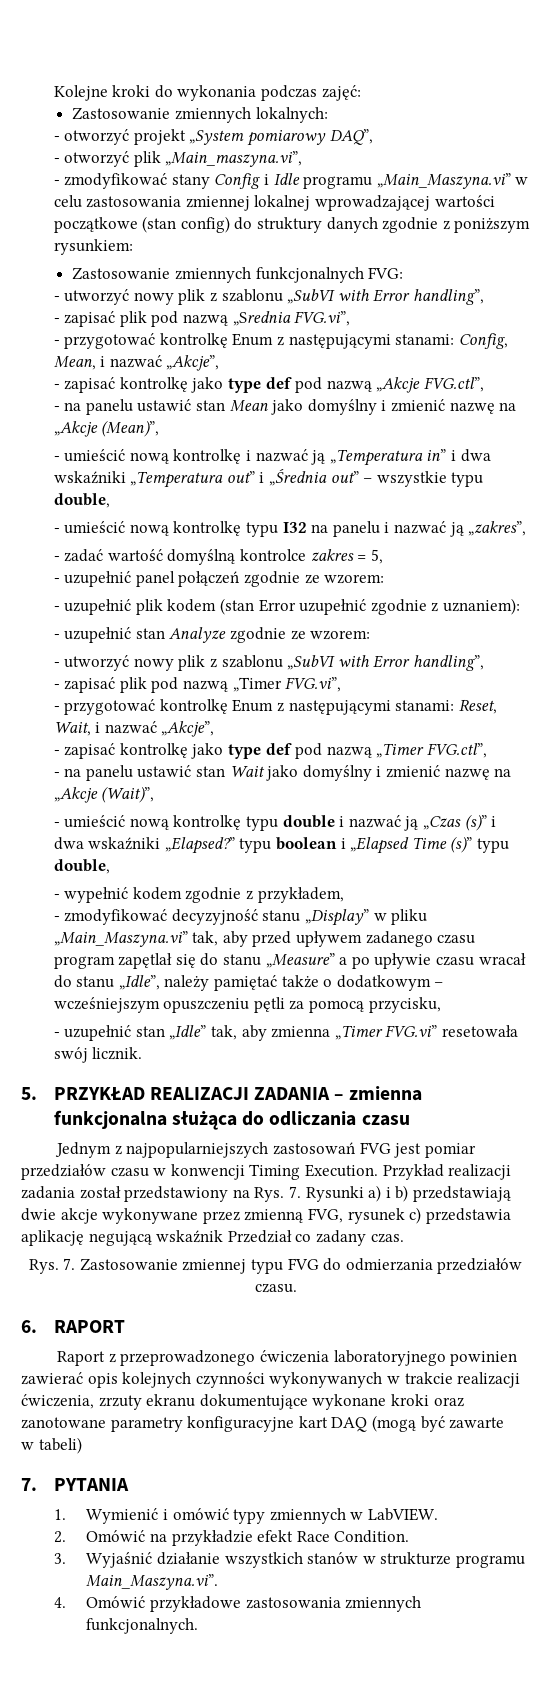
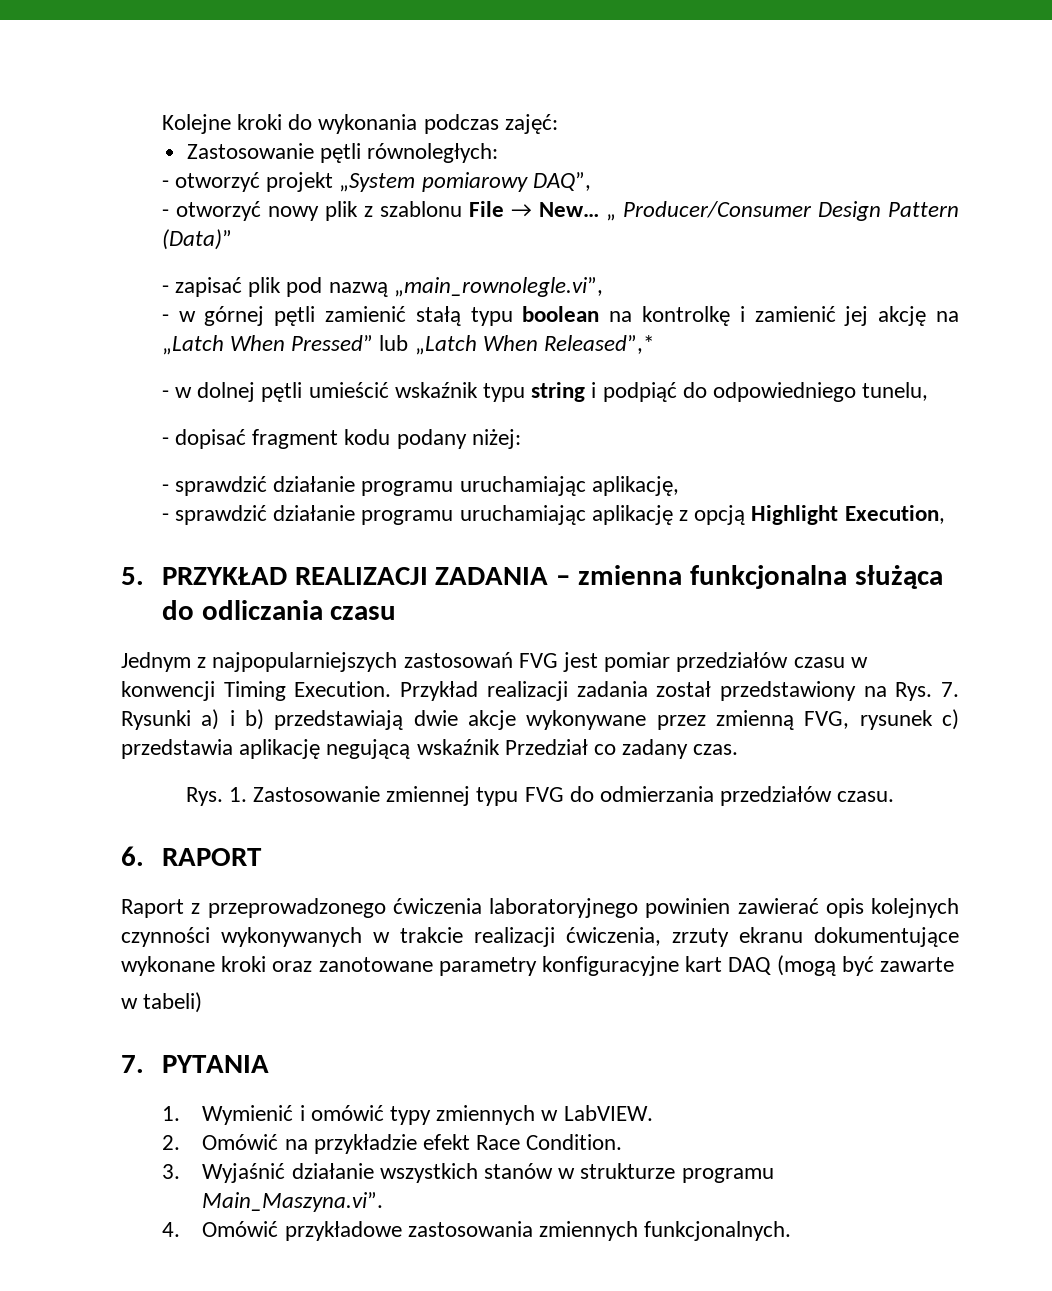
- Zastosowanie zmiennych lokalnych:
+ Zastosowanie pętli równoległych:
- - otworzyć plik „Main_maszyna.vi”,
- - zmodyfikować stany Config i Idle programu „Main_Maszyna.vi” w celu zastosowania zmiennej lokalnej wprowadzającej wartości początkowe (stan config) do struktury danych zgodnie z poniższym rysunkiem:
- Zastosowanie zmiennych funkcjonalnych FVG:
- - utworzyć nowy plik z szablonu „SubVI with Error handling”,
- - zapisać plik pod nazwą „Srednia FVG.vi”,
- - przygotować kontrolkę Enum z następującymi stanami: Config, Mean, i nazwać „Akcje”,
- - zapisać kontrolkę jako type def pod nazwą „Akcje FVG.ctl”,
- - na panelu ustawić stan Mean jako domyślny i zmienić nazwę na „Akcje (Mean)”,
- - umieścić nową kontrolkę i nazwać ją „Temperatura in” i dwa wskaźniki „Temperatura out” i „Średnia out” – wszystkie typu double,
- - umieścić nową kontrolkę typu I32 na panelu i nazwać ją „zakres”,
- - zadać wartość domyślną kontrolce zakres = 5,
- - uzupełnić panel połączeń zgodnie ze wzorem:
- - uzupełnić plik kodem (stan Error uzupełnić zgodnie z uznaniem):
- - uzupełnić stan Analyze zgodnie ze wzorem:
- - utworzyć nowy plik z szablonu „SubVI with Error handling”,
- - zapisać plik pod nazwą „Timer FVG.vi”,
- - przygotować kontrolkę Enum z następującymi stanami: Reset, Wait, i nazwać „Akcje”,
- - zapisać kontrolkę jako type def pod nazwą „Timer FVG.ctl”,
- - na panelu ustawić stan Wait jako domyślny i zmienić nazwę na „Akcje (Wait)”,
- - umieścić nową kontrolkę typu double i nazwać ją „Czas (s)” i dwa wskaźniki „Elapsed?” typu boolean i „Elapsed Time (s)” typu double,
- - wypełnić kodem zgodnie z przykładem,
- - zmodyfikować decyzyjność stanu „Display” w pliku „Main_Maszyna.vi” tak, aby przed upływem zadanego czasu program zapętlał się do stanu „Measure” a po upływie czasu wracał do stanu „Idle”, należy pamiętać także o dodatkowym – wcześniejszym opuszczeniu pętli za pomocą przycisku,
- - uzupełnić stan „Idle” tak, aby zmienna „Timer FVG.vi” resetowała swój licznik.
+ - otworzyć nowy plik z szablonu File → New… „ Producer/Consumer Design Pattern (Data)”
+ - zapisać plik pod nazwą „main_rownolegle.vi”,
+ - w górnej pętli zamienić stałą typu boolean na kontrolkę i zamienić jej akcję na „Latch When Pressed” lub „Latch When Released”,*
+ - w dolnej pętli umieścić wskaźnik typu string i podpiąć do odpowiedniego tunelu,
+ - dopisać fragment kodu podany niżej:
+ - sprawdzić działanie programu uruchamiając aplikację,
+ - sprawdzić działanie programu uruchamiając aplikację z opcją Highlight Execution,
- Rys. 7. Zastosowanie zmiennej typu FVG do odmierzania przedziałów czasu.
+ Rys. 1. Zastosowanie zmiennej typu FVG do odmierzania przedziałów czasu.

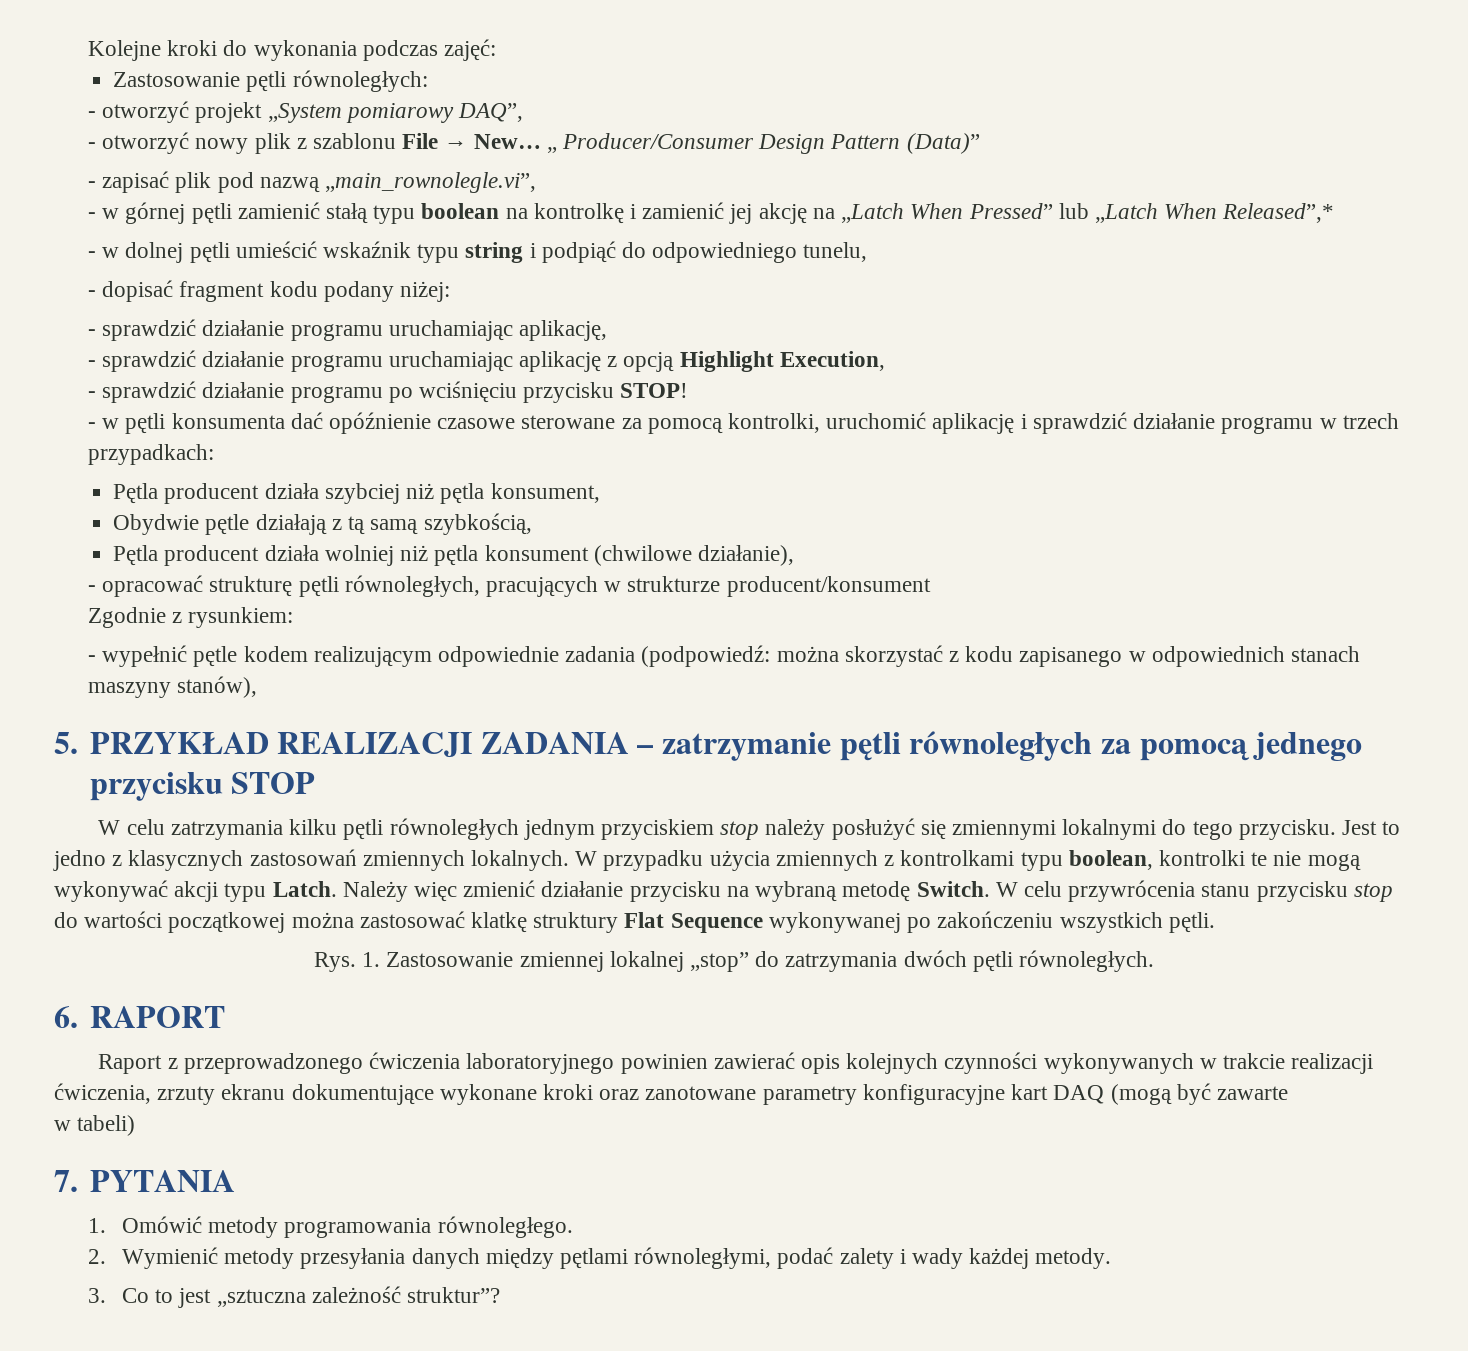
+ - sprawdzić działanie programu po wciśnięciu przycisku STOP!
+ - w pętli konsumenta dać opóźnienie czasowe sterowane za pomocą kontrolki, uruchomić aplikację i sprawdzić działanie programu w trzech przypadkach:
+ Pętla producent działa szybciej niż pętla konsument,
+ Obydwie pętle działają z tą samą szybkością,
+ Pętla producent działa wolniej niż pętla konsument (chwilowe działanie),
+ - opracować strukturę pętli równoległych, pracujących w strukturze producent/konsument
+ Zgodnie z rysunkiem:
+ - wypełnić pętle kodem realizującym odpowiednie zadania (podpowiedź: można skorzystać z kodu zapisanego w odpowiednich stanach maszyny stanów),
- 5. PRZYKŁAD REALIZACJI ZADANIA – zmienna funkcjonalna służąca do odliczania czasu
- Jednym z najpopularniejszych zastosowań FVG jest pomiar przedziałów czasu w konwencji Timing Execution. Przykład realizacji zadania został przedstawiony na Rys. 7. Rysunki a) i b) przedstawiają dwie akcje wykonywane przez zmienną FVG, rysunek c) przedstawia aplikację negującą wskaźnik Przedział co zadany czas.
- Rys. 1. Zastosowanie zmiennej typu FVG do odmierzania przedziałów czasu.
+ 5. PRZYKŁAD REALIZACJI ZADANIA – zatrzymanie pętli równoległych za pomocą jednego przycisku STOP
+ W celu zatrzymania kilku pętli równoległych jednym przyciskiem stop należy posłużyć się zmiennymi lokalnymi do tego przycisku. Jest to jedno z klasycznych zastosowań zmiennych lokalnych. W przypadku użycia zmiennych z kontrolkami typu boolean, kontrolki te nie mogą wykonywać akcji typu Latch. Należy więc zmienić działanie przycisku na wybraną metodę Switch. W celu przywrócenia stanu przycisku stop do wartości początkowej można zastosować klatkę struktury Flat Sequence wykonywanej po zakończeniu wszystkich pętli.
+ Rys. 1. Zastosowanie zmiennej lokalnej „stop” do zatrzymania dwóch pętli równoległych.
- 1. Wymienić i omówić typy zmiennych w LabVIEW.
- 2. Omówić na przykładzie efekt Race Condition.
- 3. Wyjaśnić działanie wszystkich stanów w strukturze programu Main_Maszyna.vi”.
- 4. Omówić przykładowe zastosowania zmiennych funkcjonalnych.
+ 1. Omówić metody programowania równoległego.
+ 2. Wymienić metody przesyłania danych między pętlami równoległymi, podać zalety i wady każdej metody.
+ 3. Co to jest „sztuczna zależność struktur”?

